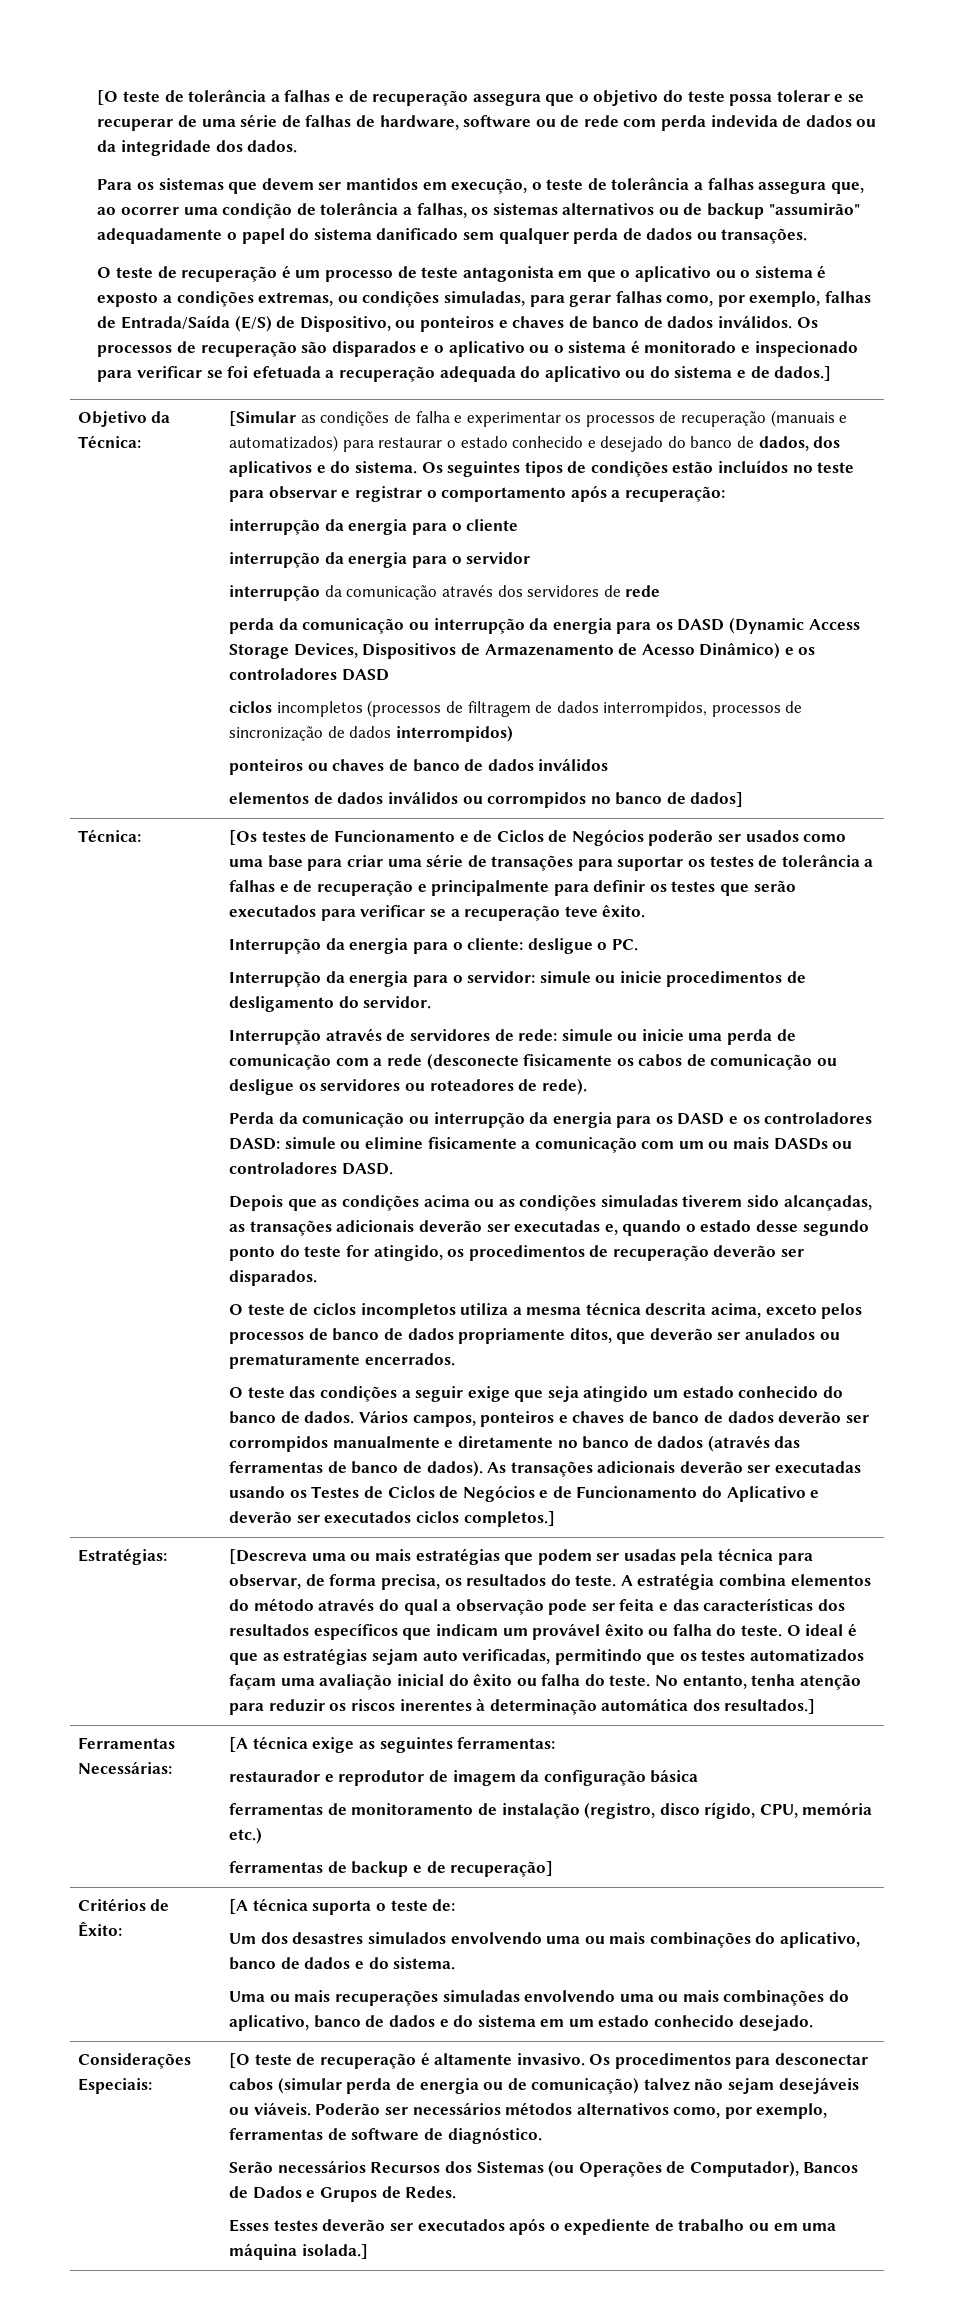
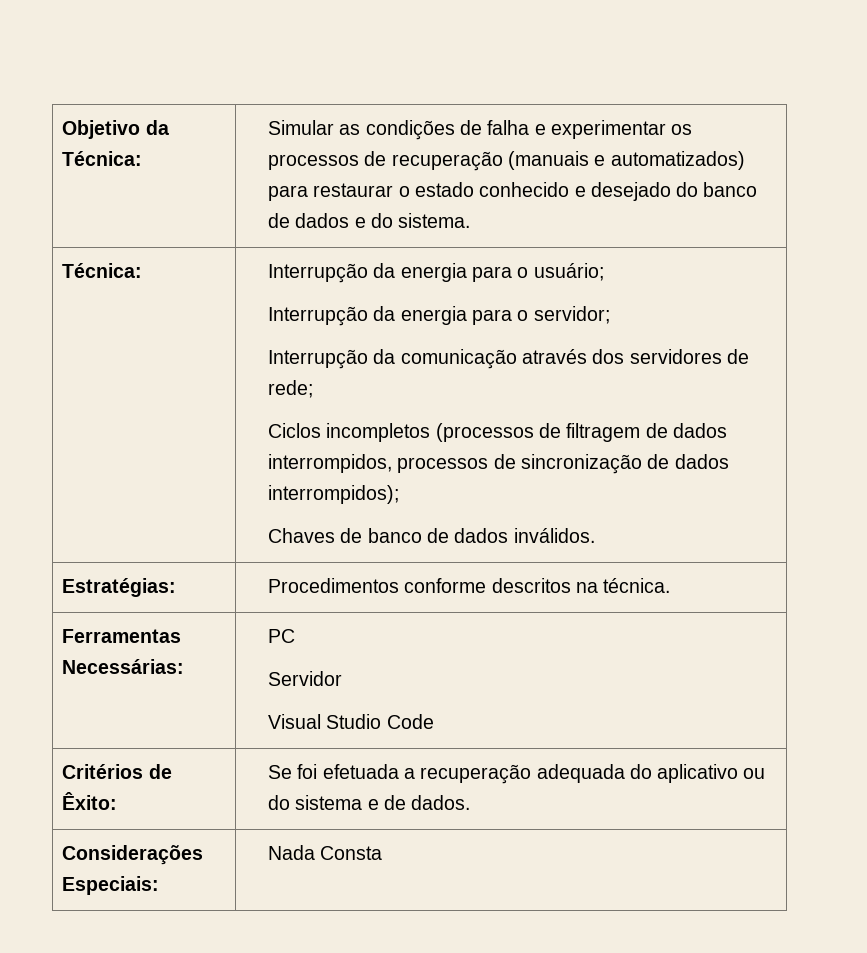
- [O teste de tolerância a falhas e de recuperação assegura que o objetivo do teste possa tolerar e se recuperar de uma série de falhas de hardware, software ou de rede com perda indevida de dados ou da integridade dos dados.
- Para os sistemas que devem ser mantidos em execução, o teste de tolerância a falhas assegura que, ao ocorrer uma condição de tolerância a falhas, os sistemas alternativos ou de backup "assumirão" adequadamente o papel do sistema danificado sem qualquer perda de dados ou transações.
- O teste de recuperação é um processo de teste antagonista em que o aplicativo ou o sistema é exposto a condições extremas, ou condições simuladas, para gerar falhas como, por exemplo, falhas de Entrada/Saída (E/S) de Dispositivo, ou ponteiros e chaves de banco de dados inválidos. Os processos de recuperação são disparados e o aplicativo ou o sistema é monitorado e inspecionado para verificar se foi efetuada a recuperação adequada do aplicativo ou do sistema e de dados.]
- Objetivo da Técnica: | [Simular as condições de falha e experimentar os processos de recuperação (manuais e automatizados) para restaurar o estado conhecido e desejado do banco de dados, dos aplicativos e do sistema. Os seguintes tipos de condições estão incluídos no teste para observar e registrar o comportamento após a recuperação:
- interrupção da energia para o cliente
- interrupção da energia para o servidor
- interrupção da comunicação através dos servidores de rede
- perda da comunicação ou interrupção da energia para os DASD (Dynamic Access Storage Devices, Dispositivos de Armazenamento de Acesso Dinâmico) e os controladores DASD
- ciclos incompletos (processos de filtragem de dados interrompidos, processos de sincronização de dados interrompidos)
- ponteiros ou chaves de banco de dados inválidos
- elementos de dados inválidos ou corrompidos no banco de dados]
- Técnica: | [Os testes de Funcionamento e de Ciclos de Negócios poderão ser usados como uma base para criar uma série de transações para suportar os testes de tolerância a falhas e de recuperação e principalmente para definir os testes que serão executados para verificar se a recuperação teve êxito.
- Interrupção da energia para o cliente: desligue o PC.
- Interrupção da energia para o servidor: simule ou inicie procedimentos de desligamento do servidor.
- Interrupção através de servidores de rede: simule ou inicie uma perda de comunicação com a rede (desconecte fisicamente os cabos de comunicação ou desligue os servidores ou roteadores de rede).
- Perda da comunicação ou interrupção da energia para os DASD e os controladores DASD: simule ou elimine fisicamente a comunicação com um ou mais DASDs ou controladores DASD.
- Depois que as condições acima ou as condições simuladas tiverem sido alcançadas, as transações adicionais deverão ser executadas e, quando o estado desse segundo ponto do teste for atingido, os procedimentos de recuperação deverão ser disparados.
- O teste de ciclos incompletos utiliza a mesma técnica descrita acima, exceto pelos processos de banco de dados propriamente ditos, que deverão ser anulados ou prematuramente encerrados.
- O teste das condições a seguir exige que seja atingido um estado conhecido do banco de dados. Vários campos, ponteiros e chaves de banco de dados deverão ser corrompidos manualmente e diretamente no banco de dados (através das ferramentas de banco de dados). As transações adicionais deverão ser executadas usando os Testes de Ciclos de Negócios e de Funcionamento do Aplicativo e deverão ser executados ciclos completos.]
- Estratégias: | [Descreva uma ou mais estratégias que podem ser usadas pela técnica para observar, de forma precisa, os resultados do teste. A estratégia combina elementos do método através do qual a observação pode ser feita e das características dos resultados específicos que indicam um provável êxito ou falha do teste. O ideal é que as estratégias sejam auto verificadas, permitindo que os testes automatizados façam uma avaliação inicial do êxito ou falha do teste. No entanto, tenha atenção para reduzir os riscos inerentes à determinação automática dos resultados.]
- Ferramentas Necessárias: | [A técnica exige as seguintes ferramentas:
- restaurador e reprodutor de imagem da configuração básica
- ferramentas de monitoramento de instalação (registro, disco rígido, CPU, memória etc.)
- ferramentas de backup e de recuperação]
- Critérios de Êxito: | [A técnica suporta o teste de:
- Um dos desastres simulados envolvendo uma ou mais combinações do aplicativo, banco de dados e do sistema.
- Uma ou mais recuperações simuladas envolvendo uma ou mais combinações do aplicativo, banco de dados e do sistema em um estado conhecido desejado.
- Considerações Especiais: | [O teste de recuperação é altamente invasivo. Os procedimentos para desconectar cabos (simular perda de energia ou de comunicação) talvez não sejam desejáveis ou viáveis. Poderão ser necessários métodos alternativos como, por exemplo, ferramentas de software de diagnóstico.
- Serão necessários Recursos dos Sistemas (ou Operações de Computador), Bancos de Dados e Grupos de Redes.
- Esses testes deverão ser executados após o expediente de trabalho ou em uma máquina isolada.]
+ Objetivo da Técnica: | Simular as condições de falha e experimentar os processos de recuperação (manuais e automatizados) para restaurar o estado conhecido e desejado do banco de dados e do sistema.
+ Técnica: | Interrupção da energia para o usuário;
+ Interrupção da energia para o servidor;
+ Interrupção da comunicação através dos servidores de rede;
+ Ciclos incompletos (processos de filtragem de dados interrompidos, processos de sincronização de dados interrompidos);
+ Chaves de banco de dados inválidos.
+ Estratégias: | Procedimentos conforme descritos na técnica.
+ Ferramentas Necessárias: | PC
+ Servidor
+ Visual Studio Code
+ Critérios de Êxito: | Se foi efetuada a recuperação adequada do aplicativo ou do sistema e de dados.
+ Considerações Especiais: | Nada Consta

